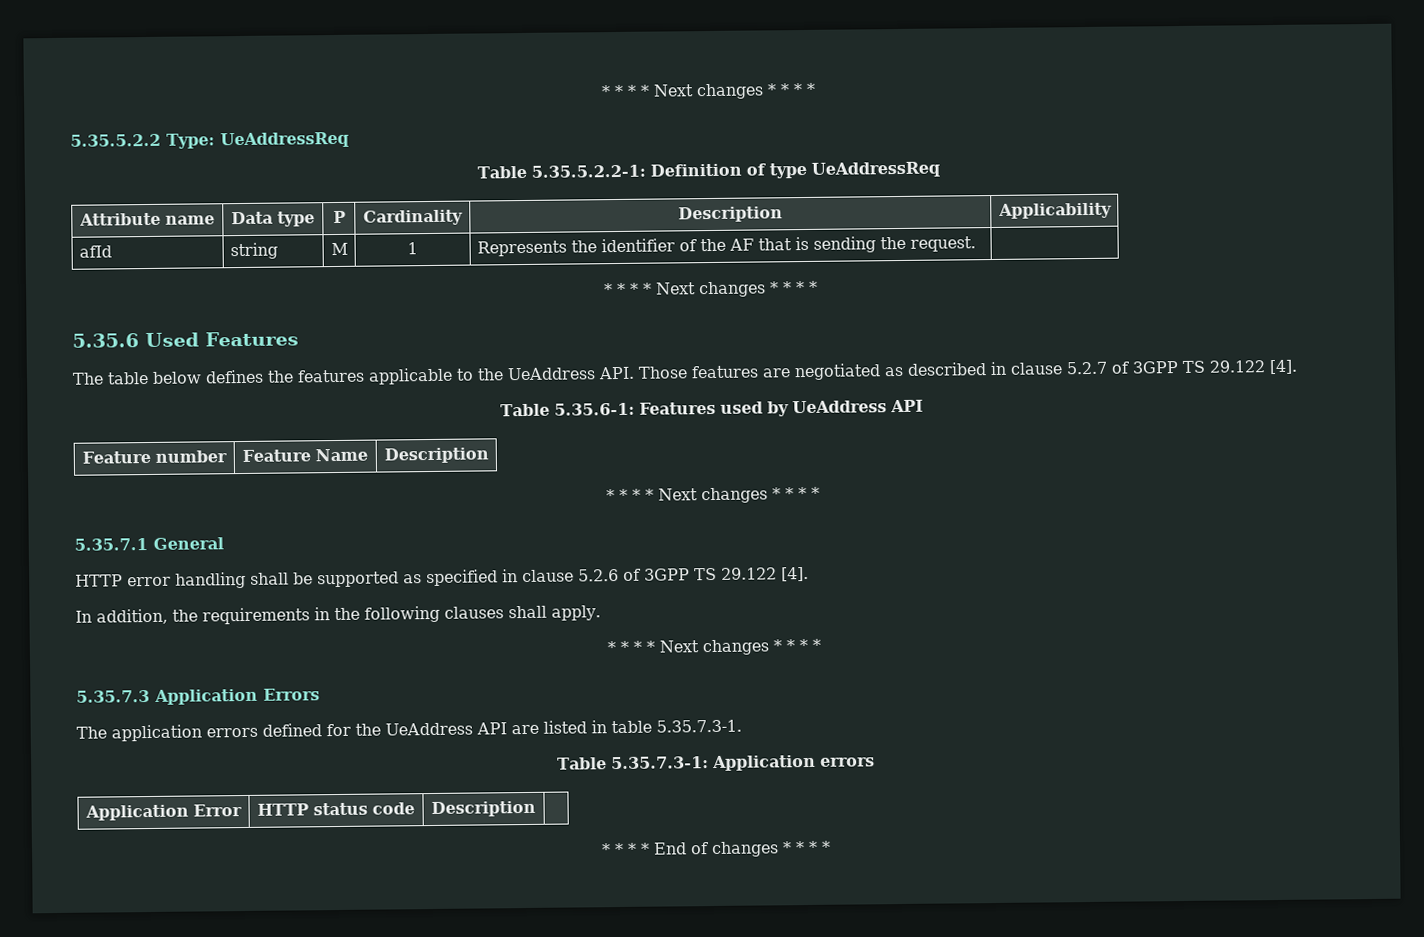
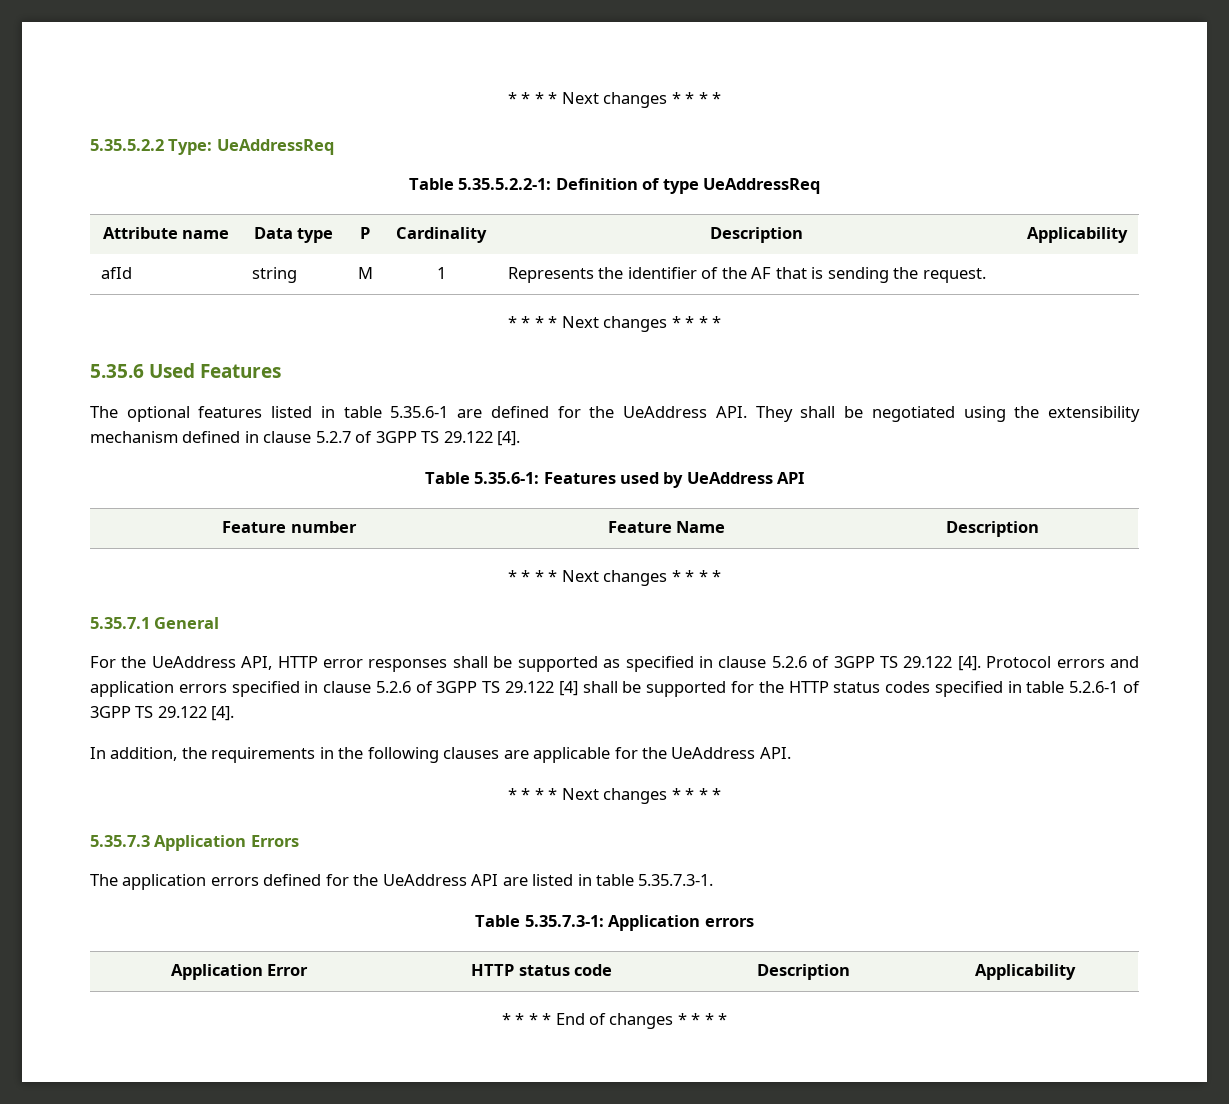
- The table below defines the features applicable to the UeAddress API. Those features are negotiated as described in clause 5.2.7 of 3GPP TS 29.122 [4].
+ The optional features listed in table 5.35.6-1 are defined for the UeAddress API. They shall be negotiated using the extensibility mechanism defined in clause 5.2.7 of 3GPP TS 29.122 [4].
- HTTP error handling shall be supported as specified in clause 5.2.6 of 3GPP TS 29.122 [4].
+ For the UeAddress API, HTTP error responses shall be supported as specified in clause 5.2.6 of 3GPP TS 29.122 [4]. Protocol errors and application errors specified in clause 5.2.6 of 3GPP TS 29.122 [4] shall be supported for the HTTP status codes specified in table 5.2.6-1 of 3GPP TS 29.122 [4].
- In addition, the requirements in the following clauses shall apply.
+ In addition, the requirements in the following clauses are applicable for the UeAddress API.
- Application Error | HTTP status code | Description |
+ Application Error | HTTP status code | Description | Applicability

